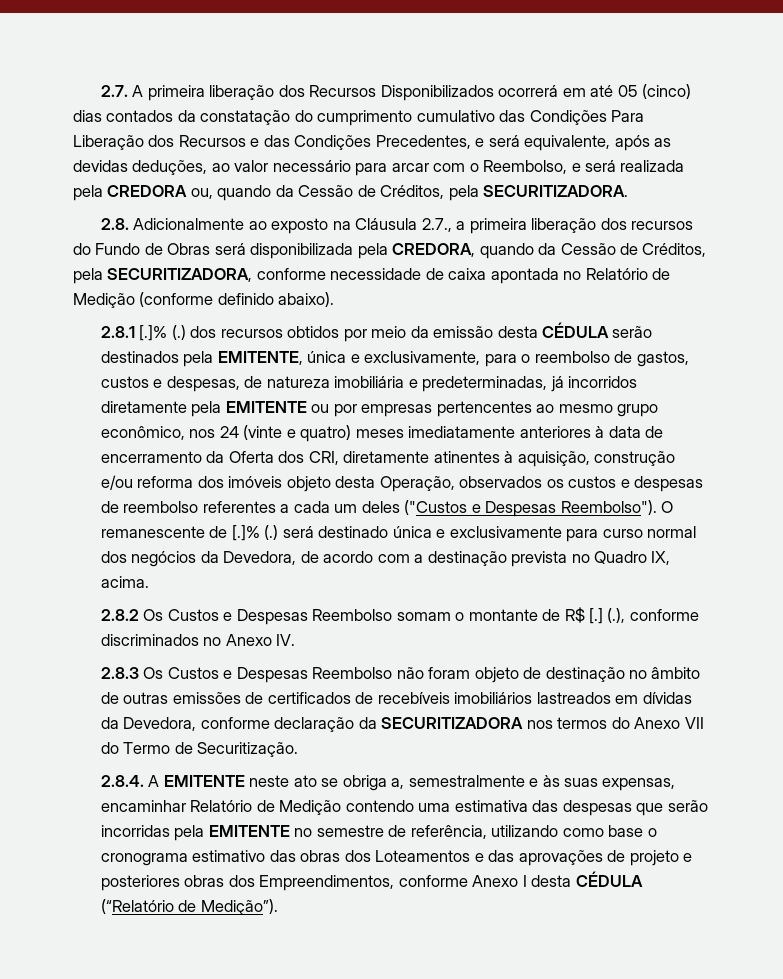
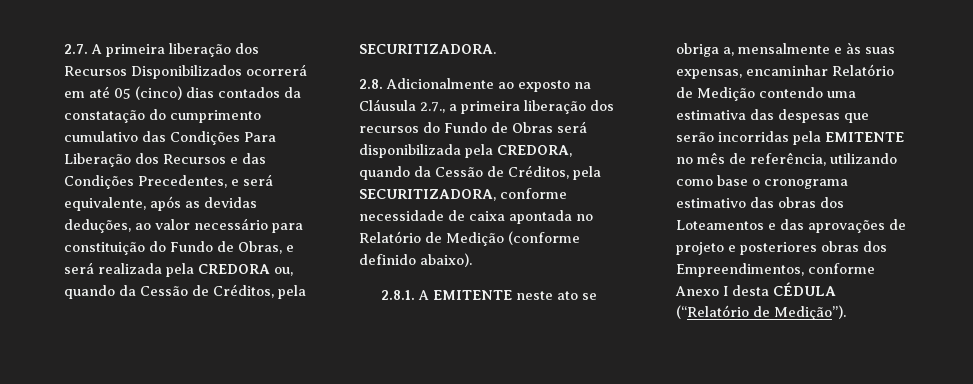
- 2.7. A primeira liberação dos Recursos Disponibilizados ocorrerá em até 05 (cinco) dias contados da constatação do cumprimento cumulativo das Condições Para Liberação dos Recursos e das Condições Precedentes, e será equivalente, após as devidas deduções, ao valor necessário para arcar com o Reembolso, e será realizada pela CREDORA ou, quando da Cessão de Créditos, pela SECURITIZADORA.
+ 2.7. A primeira liberação dos Recursos Disponibilizados ocorrerá em até 05 (cinco) dias contados da constatação do cumprimento cumulativo das Condições Para Liberação dos Recursos e das Condições Precedentes, e será equivalente, após as devidas deduções, ao valor necessário para constituição do Fundo de Obras, e será realizada pela CREDORA ou, quando da Cessão de Créditos, pela SECURITIZADORA.
- 2.8.1 [.]% (.) dos recursos obtidos por meio da emissão desta CÉDULA serão destinados pela EMITENTE, única e exclusivamente, para o reembolso de gastos, custos e despesas, de natureza imobiliária e predeterminadas, já incorridos diretamente pela EMITENTE ou por empresas pertencentes ao mesmo grupo econômico, nos 24 (vinte e quatro) meses imediatamente anteriores à data de encerramento da Oferta dos CRI, diretamente atinentes à aquisição, construção e/ou reforma dos imóveis objeto desta Operação, observados os custos e despesas de reembolso referentes a cada um deles ("Custos e Despesas Reembolso"). O remanescente de [.]% (.) será destinado única e exclusivamente para curso normal dos negócios da Devedora, de acordo com a destinação prevista no Quadro IX, acima.
- 2.8.2 Os Custos e Despesas Reembolso somam o montante de R$ [.] (.), conforme discriminados no Anexo IV.
- 2.8.3 Os Custos e Despesas Reembolso não foram objeto de destinação no âmbito de outras emissões de certificados de recebíveis imobiliários lastreados em dívidas da Devedora, conforme declaração da SECURITIZADORA nos termos do Anexo VII do Termo de Securitização.
- 2.8.4. A EMITENTE neste ato se obriga a, semestralmente e às suas expensas, encaminhar Relatório de Medição contendo uma estimativa das despesas que serão incorridas pela EMITENTE no semestre de referência, utilizando como base o cronograma estimativo das obras dos Loteamentos e das aprovações de projeto e posteriores obras dos Empreendimentos, conforme Anexo I desta CÉDULA (“Relatório de Medição”).
+ 2.8.1. A EMITENTE neste ato se obriga a, mensalmente e às suas expensas, encaminhar Relatório de Medição contendo uma estimativa das despesas que serão incorridas pela EMITENTE no mês de referência, utilizando como base o cronograma estimativo das obras dos Loteamentos e das aprovações de projeto e posteriores obras dos Empreendimentos, conforme Anexo I desta CÉDULA (“Relatório de Medição”).

